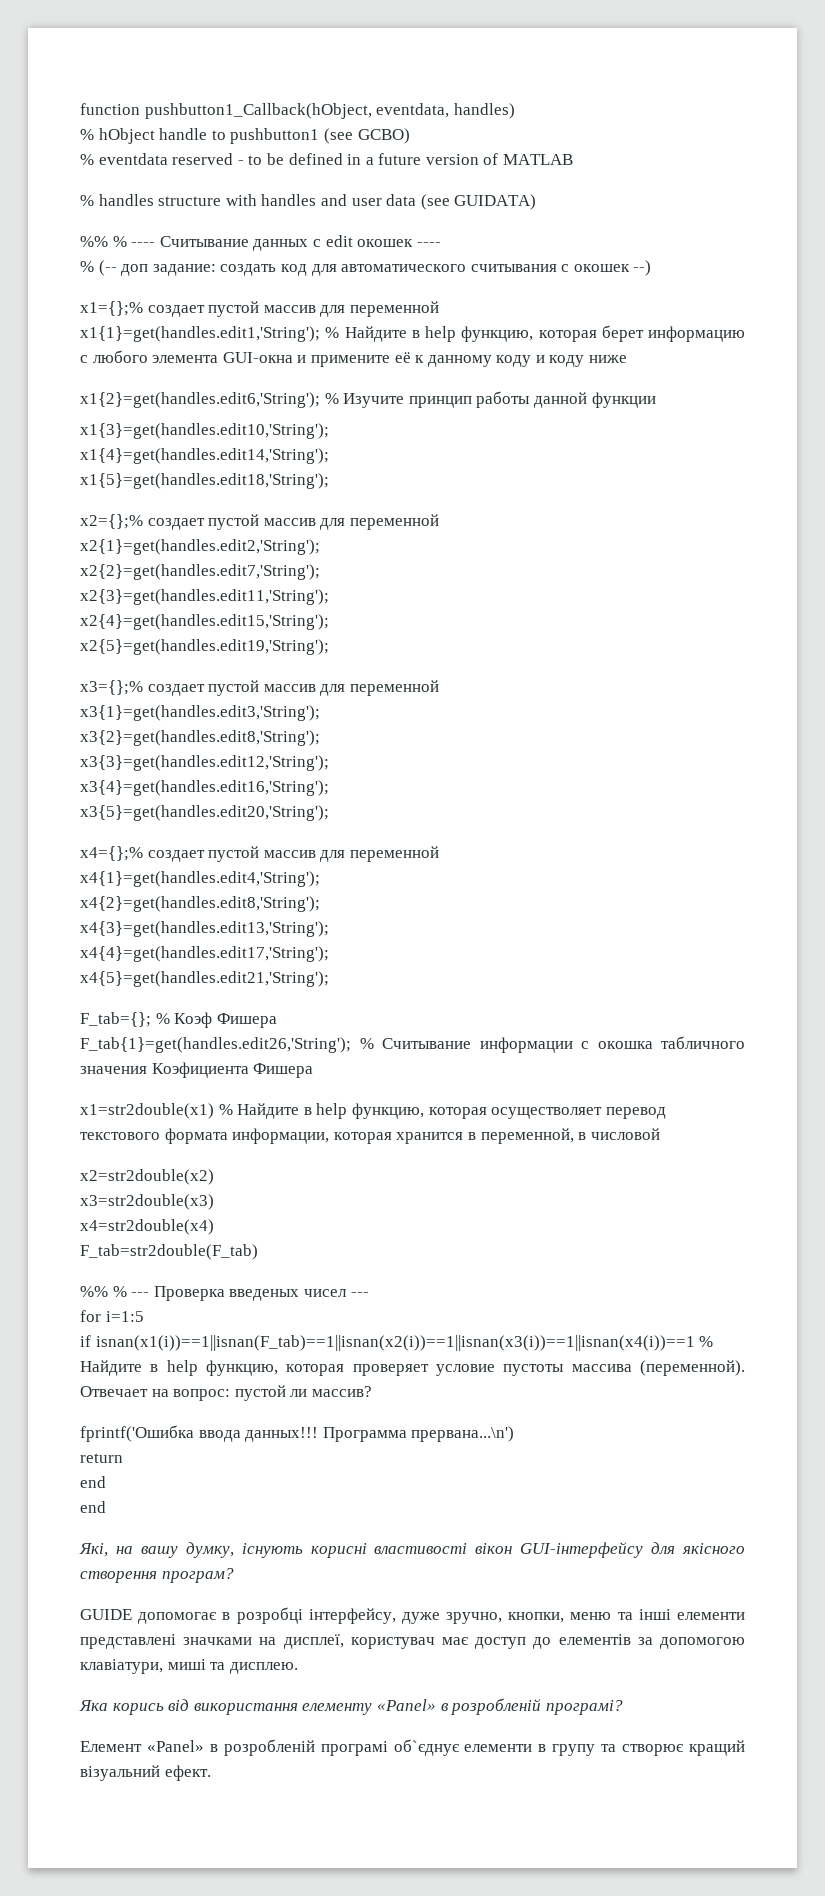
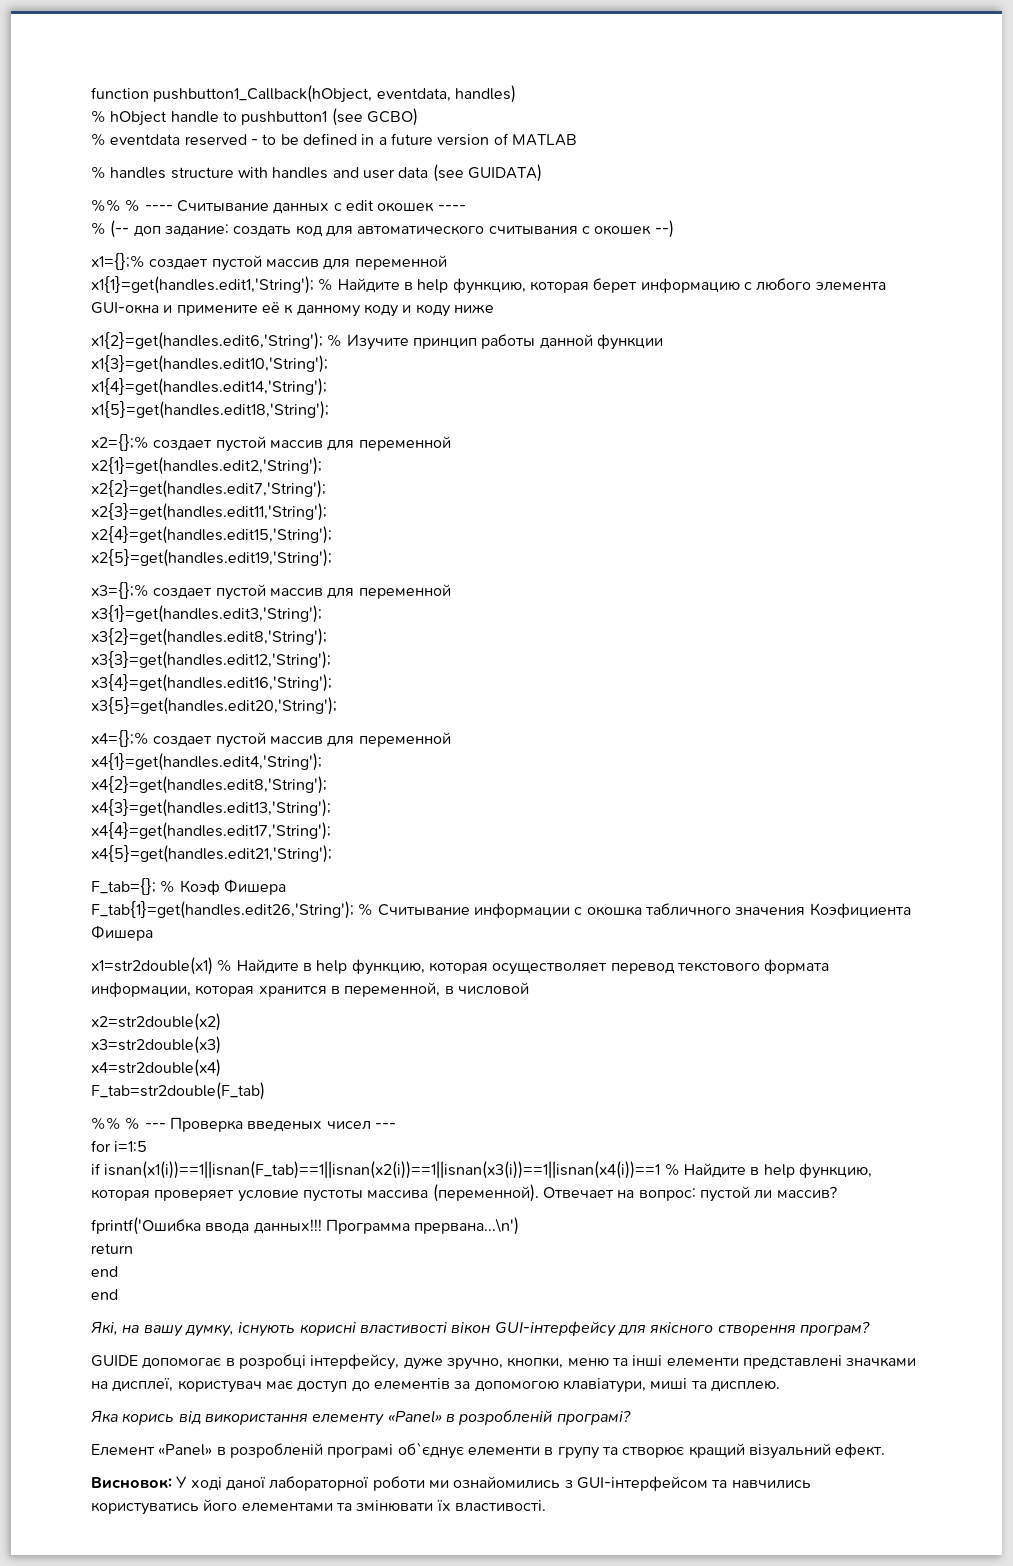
+ Висновок: У ході даної лабораторної роботи ми ознайомились з GUI-інтерфейсом та навчились користуватись його елементами та змінювати їх властивості.

